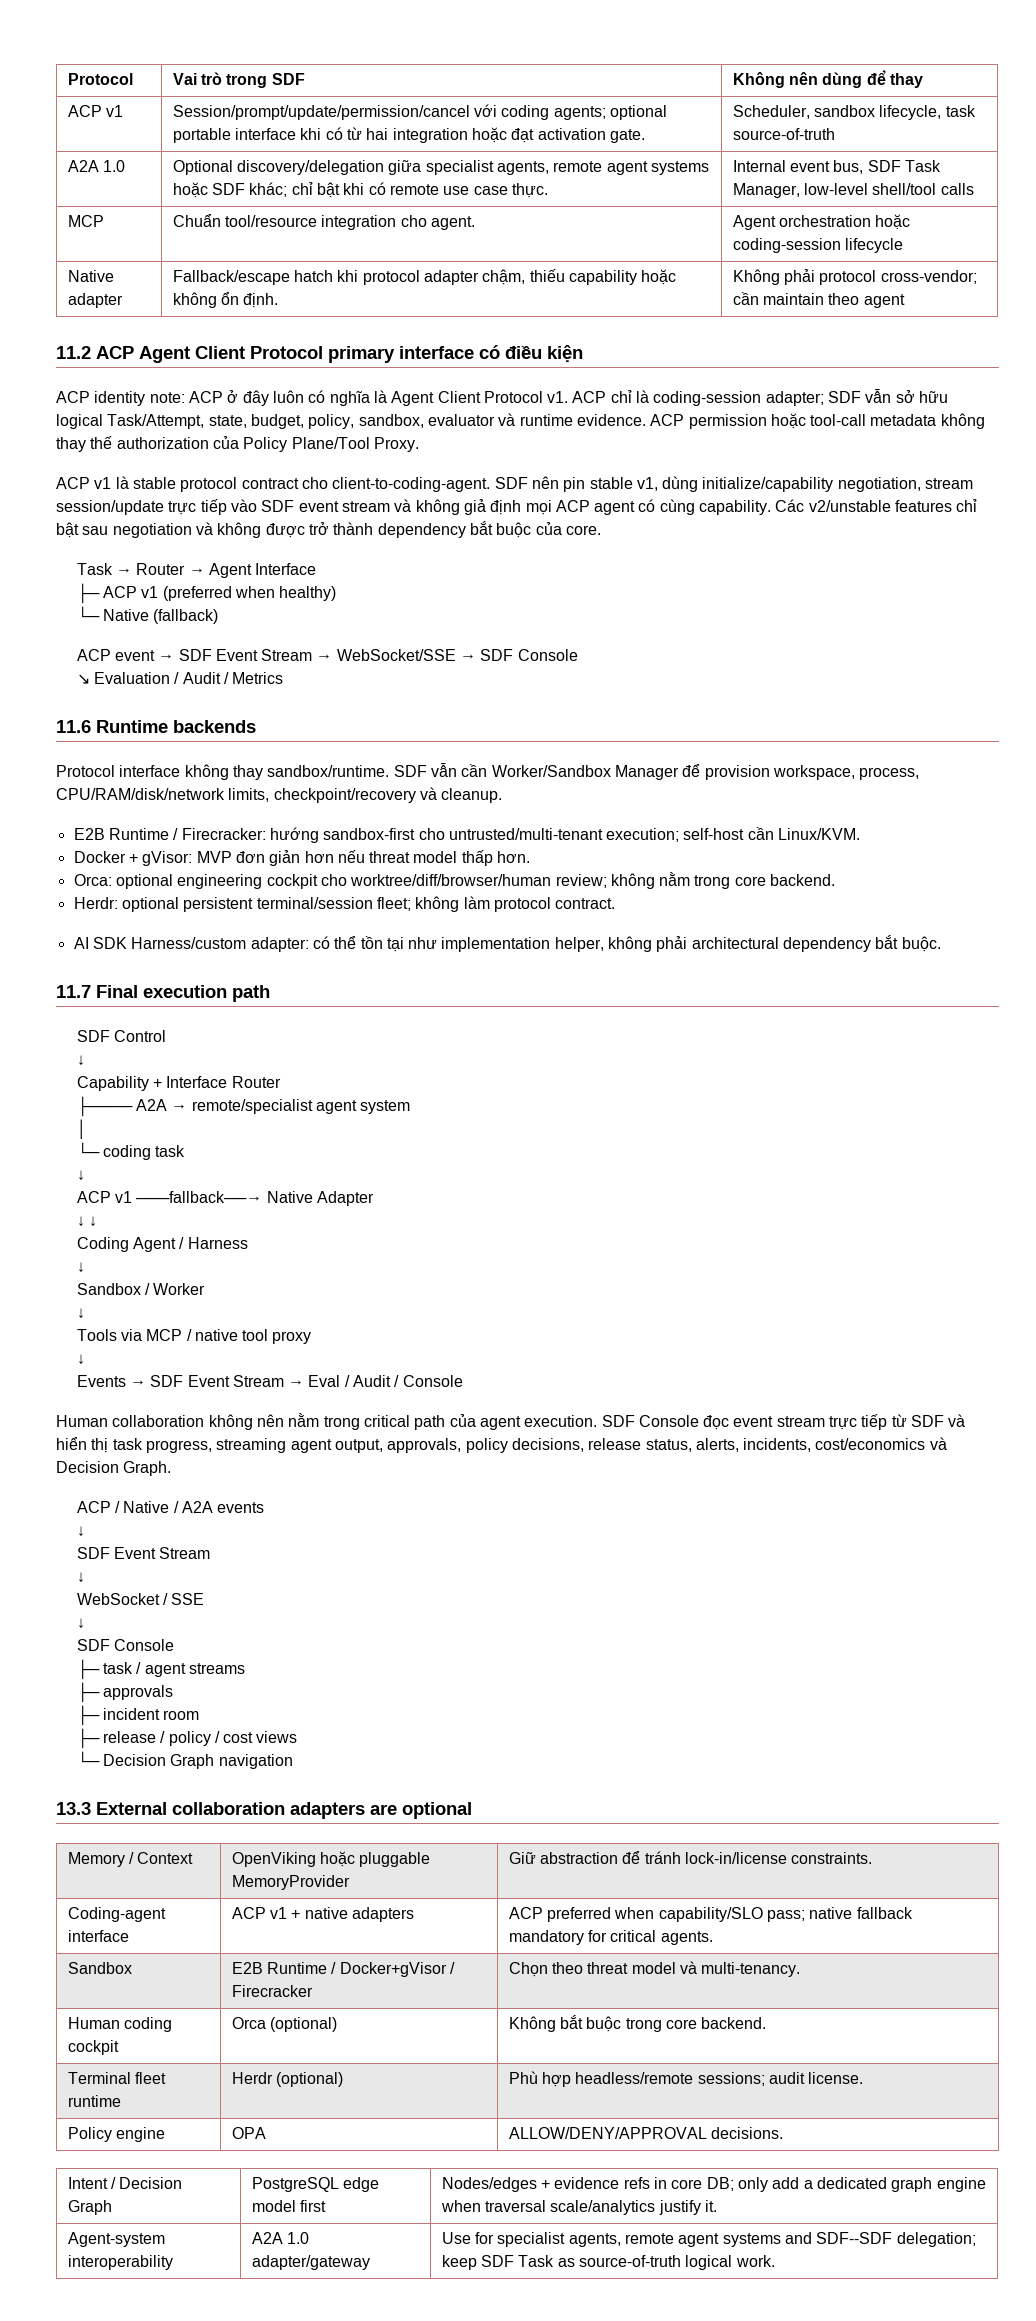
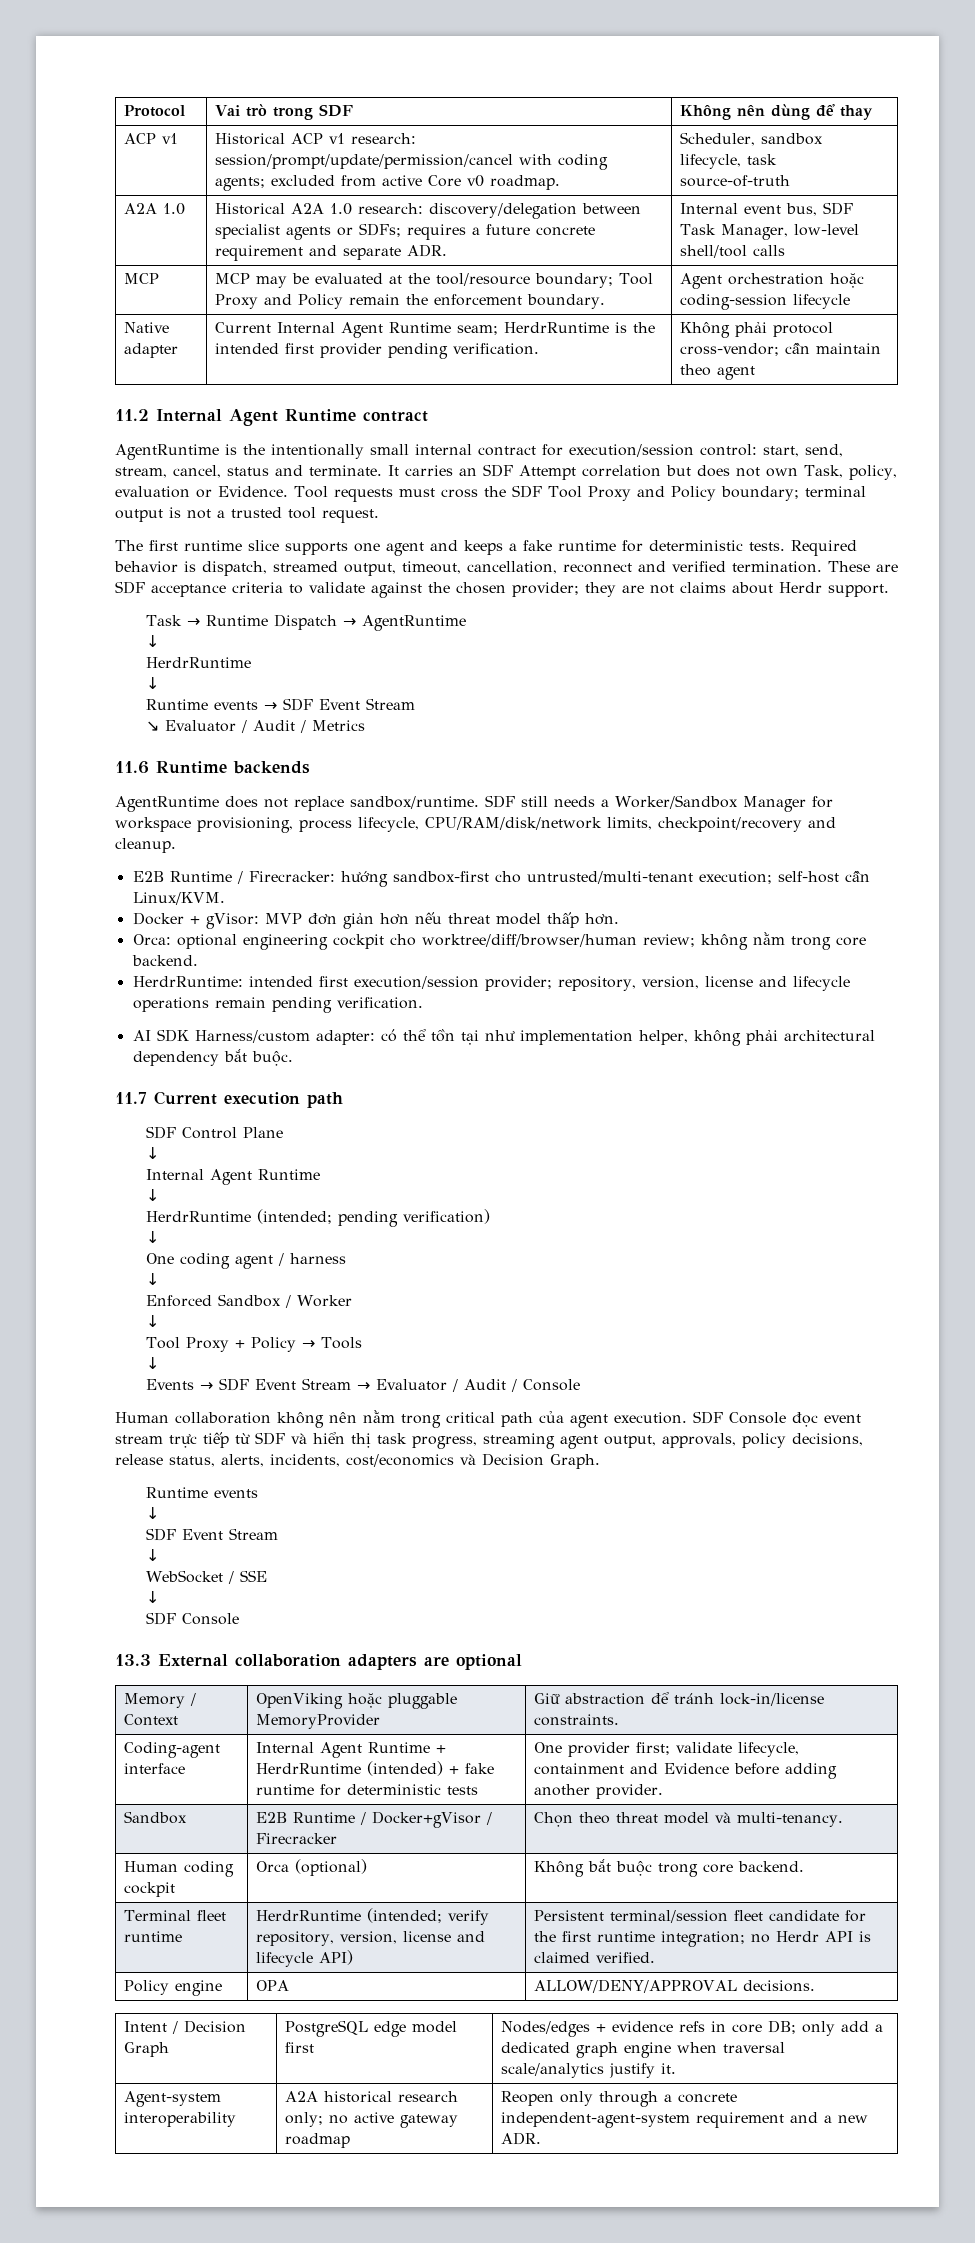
- ACP v1 | Session/prompt/update/permission/cancel với coding agents; optional portable interface khi có từ hai integration hoặc đạt activation gate. | Scheduler, sandbox lifecycle, task source-of-truth
+ ACP v1 | Historical ACP v1 research: session/prompt/update/permission/cancel with coding agents; excluded from active Core v0 roadmap. | Scheduler, sandbox lifecycle, task source-of-truth
- A2A 1.0 | Optional discovery/delegation giữa specialist agents, remote agent systems hoặc SDF khác; chỉ bật khi có remote use case thực. | Internal event bus, SDF Task Manager, low-level shell/tool calls
+ A2A 1.0 | Historical A2A 1.0 research: discovery/delegation between specialist agents or SDFs; requires a future concrete requirement and separate ADR. | Internal event bus, SDF Task Manager, low-level shell/tool calls
- MCP | Chuẩn tool/resource integration cho agent. | Agent orchestration hoặc coding-session lifecycle
+ MCP | MCP may be evaluated at the tool/resource boundary; Tool Proxy and Policy remain the enforcement boundary. | Agent orchestration hoặc coding-session lifecycle
- Native adapter | Fallback/escape hatch khi protocol adapter chậm, thiếu capability hoặc không ổn định. | Không phải protocol cross-vendor; cần maintain theo agent
+ Native adapter | Current Internal Agent Runtime seam; HerdrRuntime is the intended first provider pending verification. | Không phải protocol cross-vendor; cần maintain theo agent
- 11.2 ACP Agent Client Protocol primary interface có điều kiện
- ACP identity note: ACP ở đây luôn có nghĩa là Agent Client Protocol v1. ACP chỉ là coding-session adapter; SDF vẫn sở hữu logical Task/Attempt, state, budget, policy, sandbox, evaluator và runtime evidence. ACP permission hoặc tool-call metadata không thay thế authorization của Policy Plane/Tool Proxy.
- ACP v1 là stable protocol contract cho client-to-coding-agent. SDF nên pin stable v1, dùng initialize/capability negotiation, stream session/update trực tiếp vào SDF event stream và không giả định mọi ACP agent có cùng capability. Các v2/unstable features chỉ bật sau negotiation và không được trở thành dependency bắt buộc của core.
- Task → Router → Agent Interface
- ├─ ACP v1 (preferred when healthy)
- └─ Native (fallback)
- ACP event → SDF Event Stream → WebSocket/SSE → SDF Console
+ 11.2 Internal Agent Runtime contract
+ AgentRuntime is the intentionally small internal contract for execution/session control: start, send, stream, cancel, status and terminate. It carries an SDF Attempt correlation but does not own Task, policy, evaluation or Evidence. Tool requests must cross the SDF Tool Proxy and Policy boundary; terminal output is not a trusted tool request.
+ The first runtime slice supports one agent and keeps a fake runtime for deterministic tests. Required behavior is dispatch, streamed output, timeout, cancellation, reconnect and verified termination. These are SDF acceptance criteria to validate against the chosen provider; they are not claims about Herdr support.
+ Task → Runtime Dispatch → AgentRuntime
+ ↓
+ HerdrRuntime
+ ↓
+ Runtime events → SDF Event Stream
- ↘ Evaluation / Audit / Metrics
+ ↘ Evaluator / Audit / Metrics
- Protocol interface không thay sandbox/runtime. SDF vẫn cần Worker/Sandbox Manager để provision workspace, process, CPU/RAM/disk/network limits, checkpoint/recovery và cleanup.
+ AgentRuntime does not replace sandbox/runtime. SDF still needs a Worker/Sandbox Manager for workspace provisioning, process lifecycle, CPU/RAM/disk/network limits, checkpoint/recovery and cleanup.
- Herdr: optional persistent terminal/session fleet; không làm protocol contract.
+ HerdrRuntime: intended first execution/session provider; repository, version, license and lifecycle operations remain pending verification.
- 11.7 Final execution path
+ 11.7 Current execution path
- SDF Control
+ SDF Control Plane
  ↓
- Capability + Interface Router
- ├──── A2A → remote/specialist agent system
- │
- └─ coding task
+ Internal Agent Runtime
  ↓
- ACP v1 ───fallback──→ Native Adapter
- ↓ ↓
- Coding Agent / Harness
+ HerdrRuntime (intended; pending verification)
  ↓
- Sandbox / Worker
+ One coding agent / harness
  ↓
- Tools via MCP / native tool proxy
+ Enforced Sandbox / Worker
+ ↓
+ Tool Proxy + Policy → Tools
- Events → SDF Event Stream → Eval / Audit / Console
+ Events → SDF Event Stream → Evaluator / Audit / Console
  SDF Console đọc event stream trực tiếp từ SDF và hiển thị task progress, streaming agent output, approvals, policy decisions, release status, alerts, incidents, cost/economics và Decision Graph.
- ACP / Native / A2A events
+ Runtime events
- ├─ task / agent streams
- ├─ approvals
- ├─ incident room
- ├─ release / policy / cost views
- └─ Decision Graph navigation
- Coding-agent interface | ACP v1 + native adapters | ACP preferred when capability/SLO pass; native fallback mandatory for critical agents.
+ Coding-agent interface | Internal Agent Runtime + HerdrRuntime (intended) + fake runtime for deterministic tests | One provider first; validate lifecycle, containment and Evidence before adding another provider.
- Terminal fleet runtime | Herdr (optional) | Phù hợp headless/remote sessions; audit license.
+ Terminal fleet runtime | HerdrRuntime (intended; verify repository, version, license and lifecycle API) | Persistent terminal/session fleet candidate for the first runtime integration; no Herdr API is claimed verified.
- Agent-system interoperability | A2A 1.0 adapter/gateway | Use for specialist agents, remote agent systems and SDF--SDF delegation; keep SDF Task as source-of-truth logical work.
+ Agent-system interoperability | A2A historical research only; no active gateway roadmap | Reopen only through a concrete independent-agent-system requirement and a new ADR.

